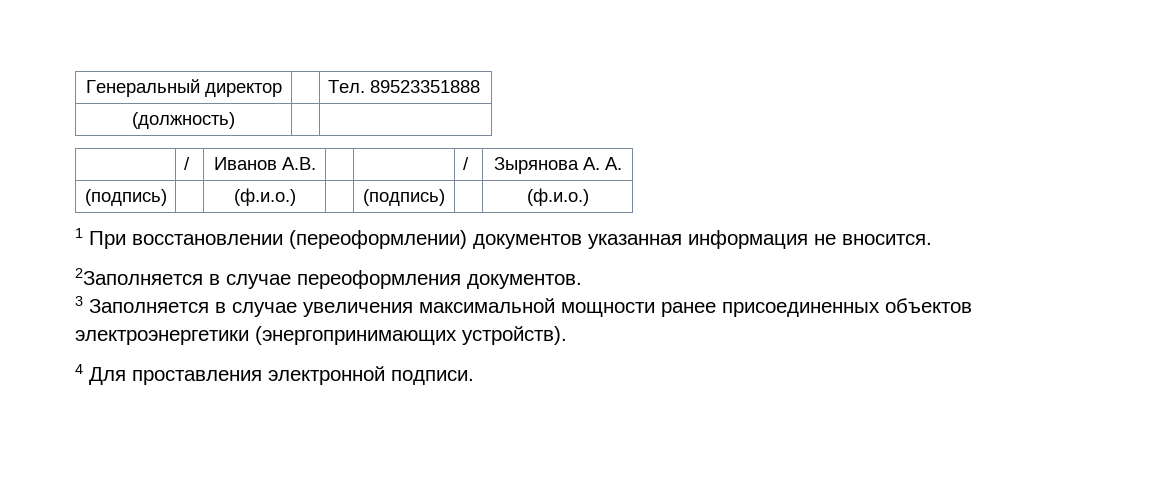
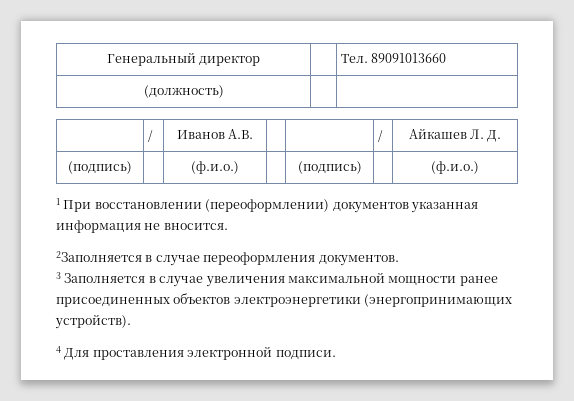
- Генеральный директор | | Тел. 89523351888
+ Генеральный директор | | Тел. 89091013660
- | / | Иванов А.В. | | | / | Зырянова А. А.
+ | / | Иванов А.В. | | | / | Айкашев Л. Д.

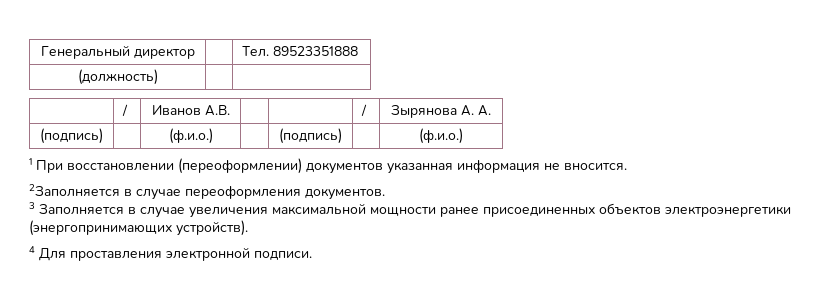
- Генеральный директор | | Тел. 89091013660
+ Генеральный директор | | Тел. 89523351888
- | / | Иванов А.В. | | | / | Айкашев Л. Д.
+ | / | Иванов А.В. | | | / | Зырянова А. А.

